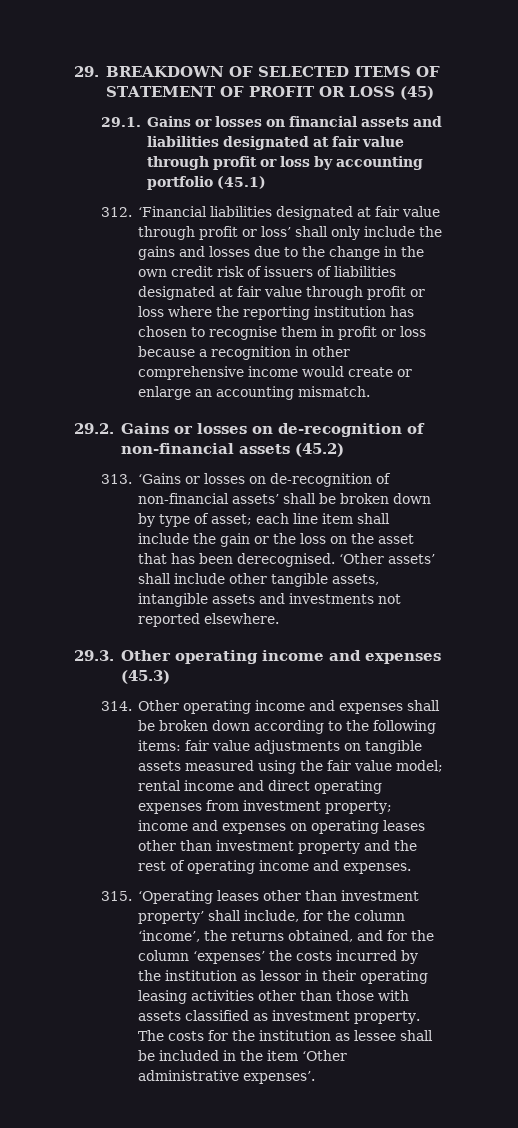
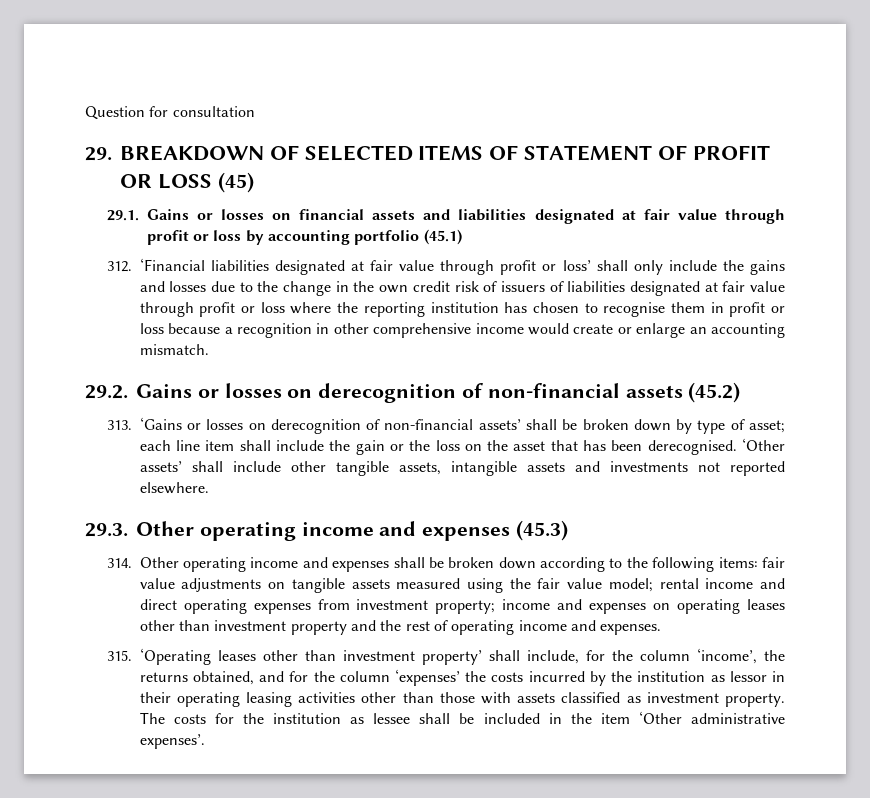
+ Question for consultation
- 29.2. Gains or losses on de-recognition of non-financial assets (45.2)
+ 29.2. Gains or losses on derecognition of non-financial assets (45.2)
- 313. ‘Gains or losses on de-recognition of non-financial assets’ shall be broken down by type of asset; each line item shall include the gain or the loss on the asset that has been derecognised.
+ 313. ‘Gains or losses on derecognition of non-financial assets’ shall be broken down by type of asset; each line item shall include the gain or the loss on the asset that has been derecognised.

